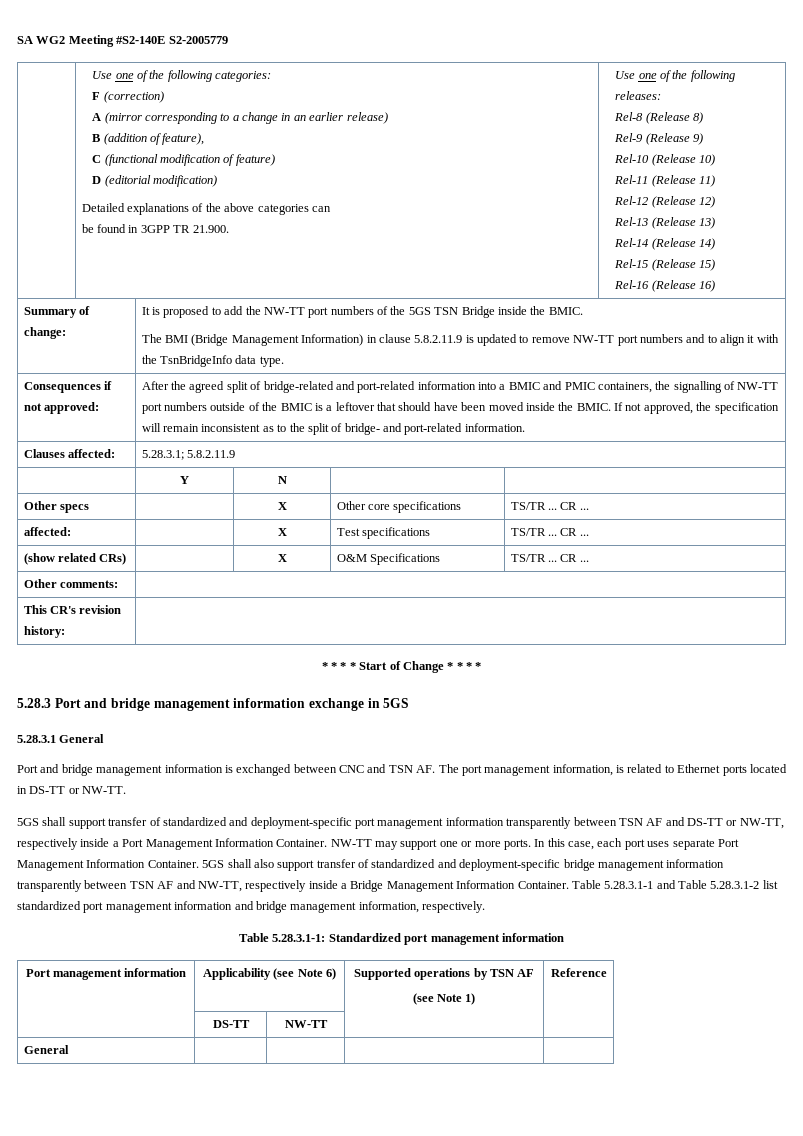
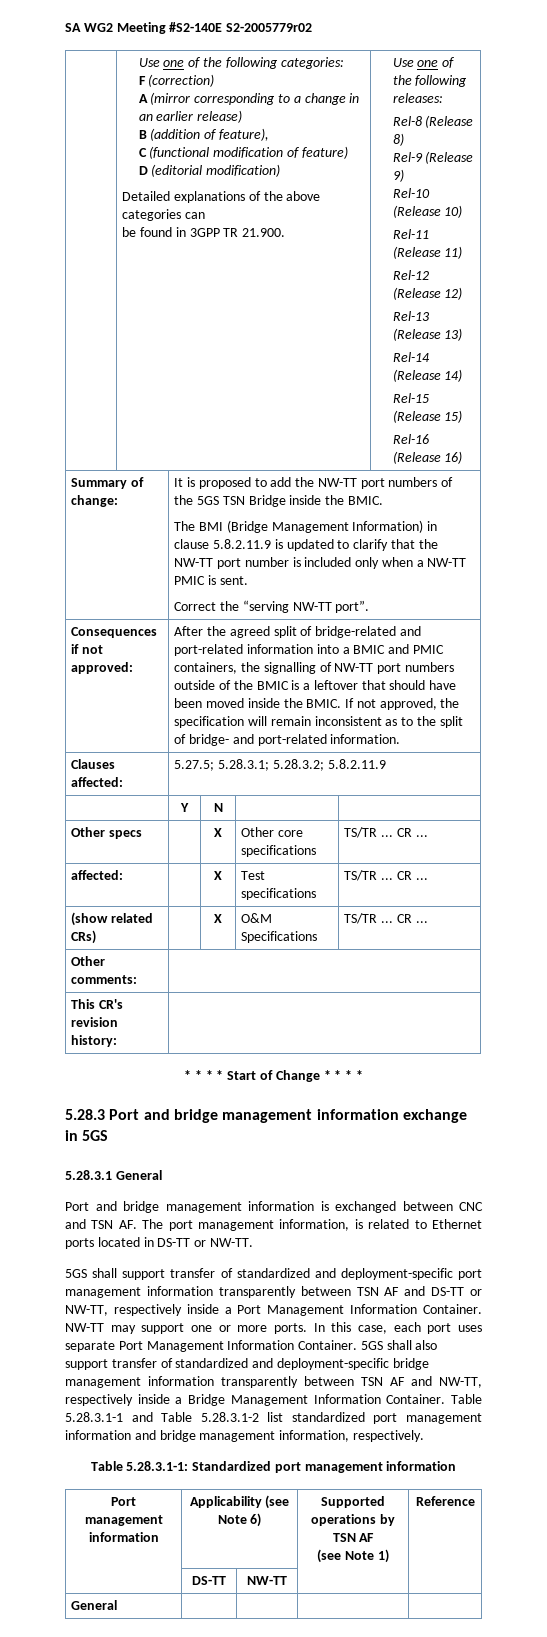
- SA WG2 Meeting #S2-140E S2-2005779
+ SA WG2 Meeting #S2-140E S2-2005779r02
- The BMI (Bridge Management Information) in clause 5.8.2.11.9 is updated to remove NW-TT port numbers and to align it with the TsnBridgeInfo data type.
+ The BMI (Bridge Management Information) in clause 5.8.2.11.9 is updated to clarify that the NW-TT port number is included only when a NW-TT PMIC is sent.
+ Correct the “serving NW-TT port”.
- Clauses affected: | 5.28.3.1; 5.8.2.11.9
+ Clauses affected: | 5.27.5; 5.28.3.1; 5.28.3.2; 5.8.2.11.9

